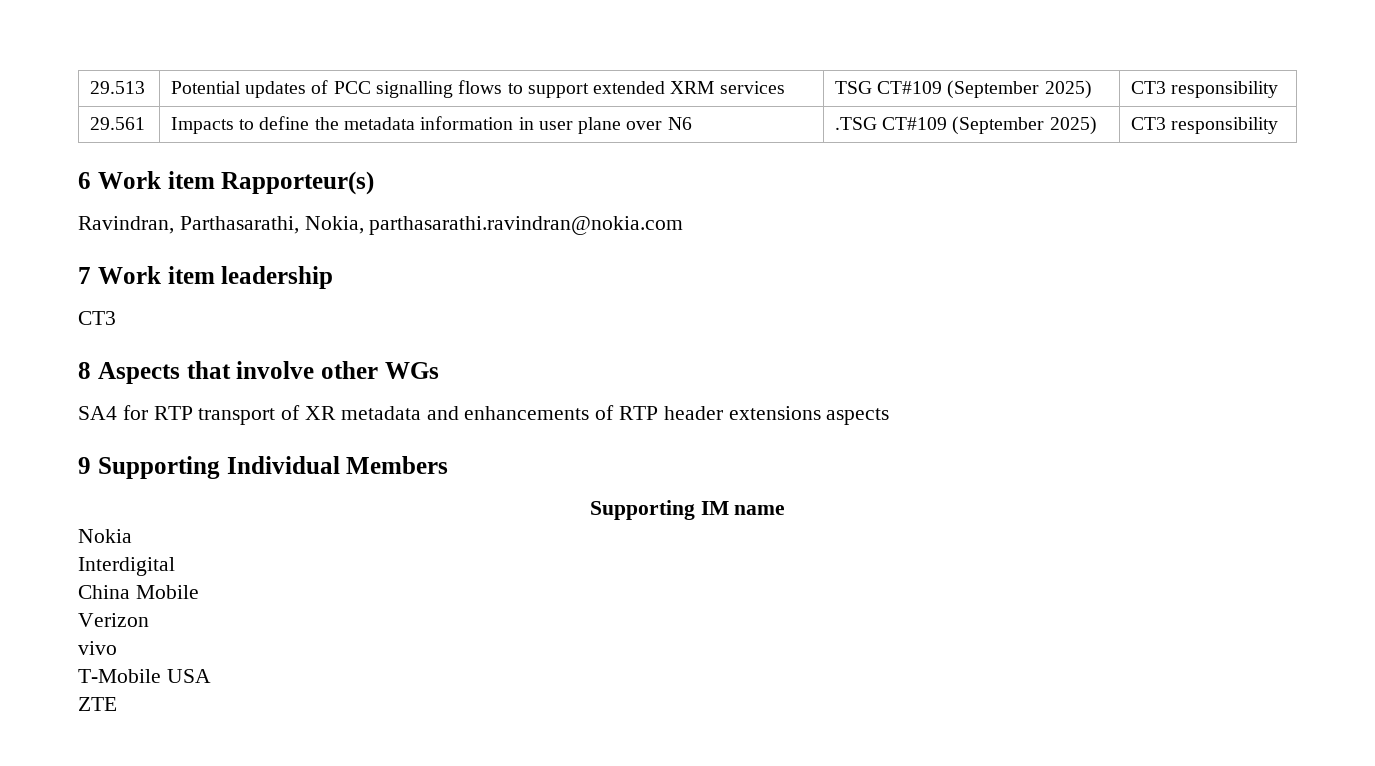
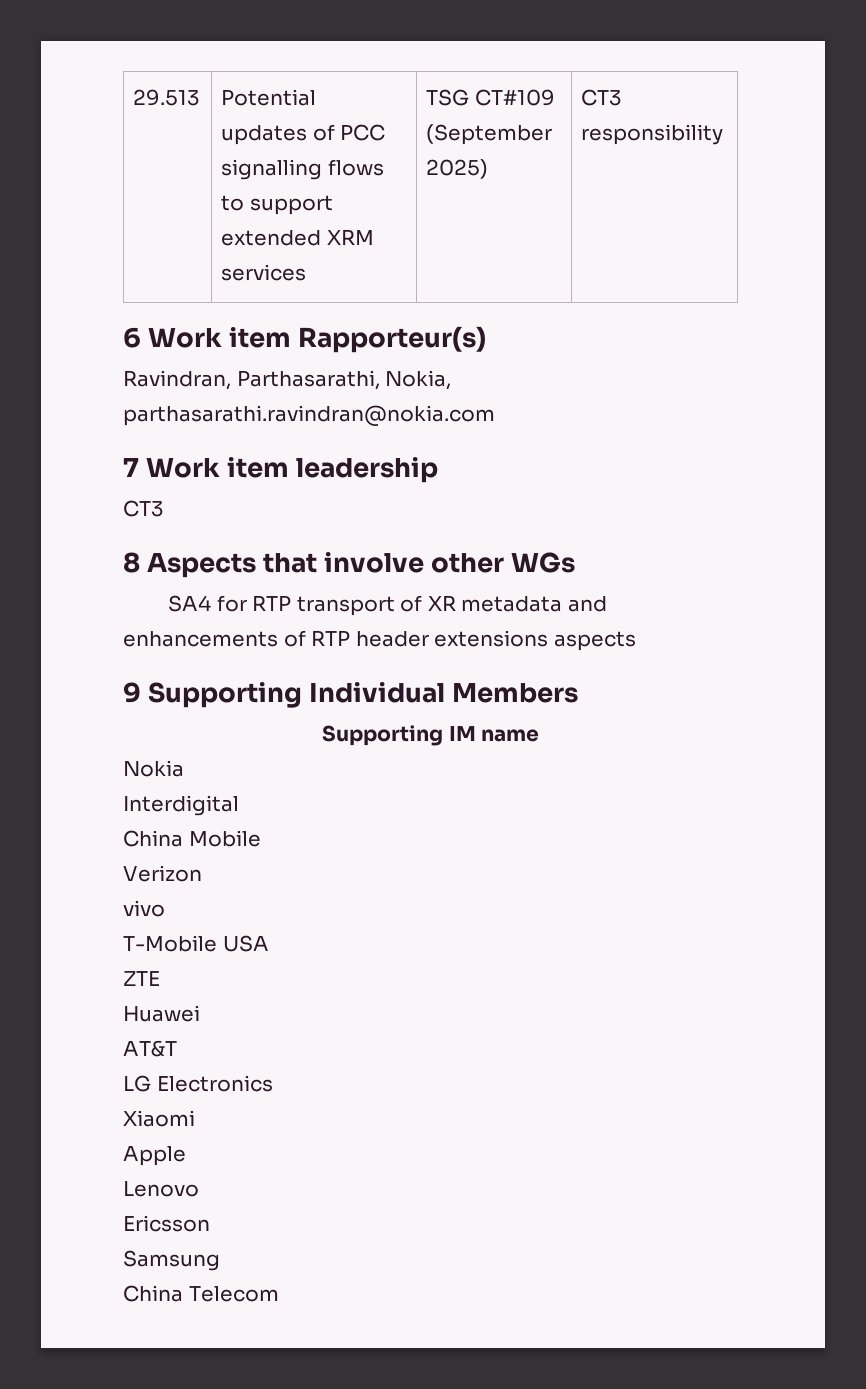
- 29.561 | Impacts to define the metadata information in user plane over N6 | .TSG CT#109 (September 2025) | CT3 responsibility
+ Huawei
+ AT&T
+ LG Electronics
+ Xiaomi
+ Apple
+ Lenovo
+ Ericsson
+ Samsung
+ China Telecom

